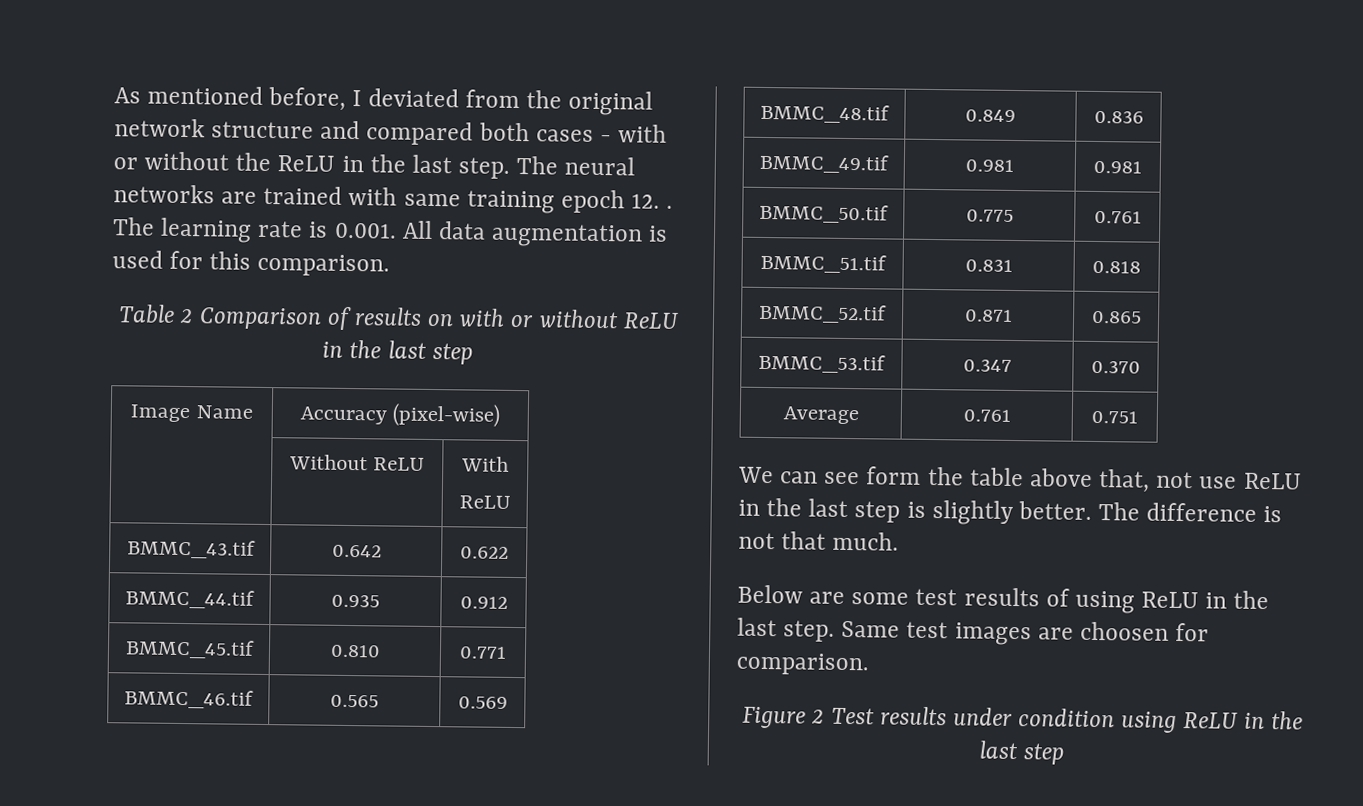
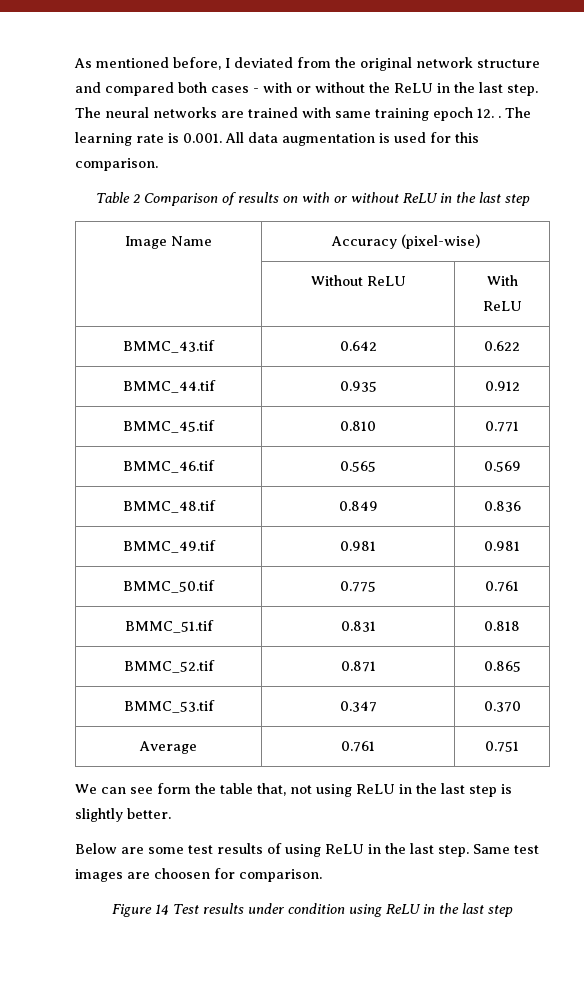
- We can see form the table above that, not use ReLU in the last step is slightly better. The difference is not that much.
+ We can see form the table that, not using ReLU in the last step is slightly better.
- Figure 2 Test results under condition using ReLU in the last step
+ Figure 14 Test results under condition using ReLU in the last step

